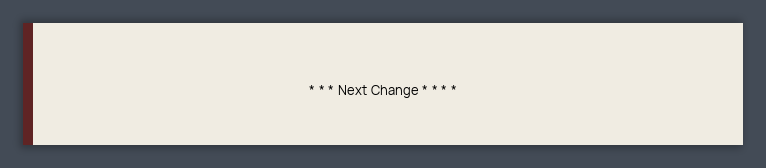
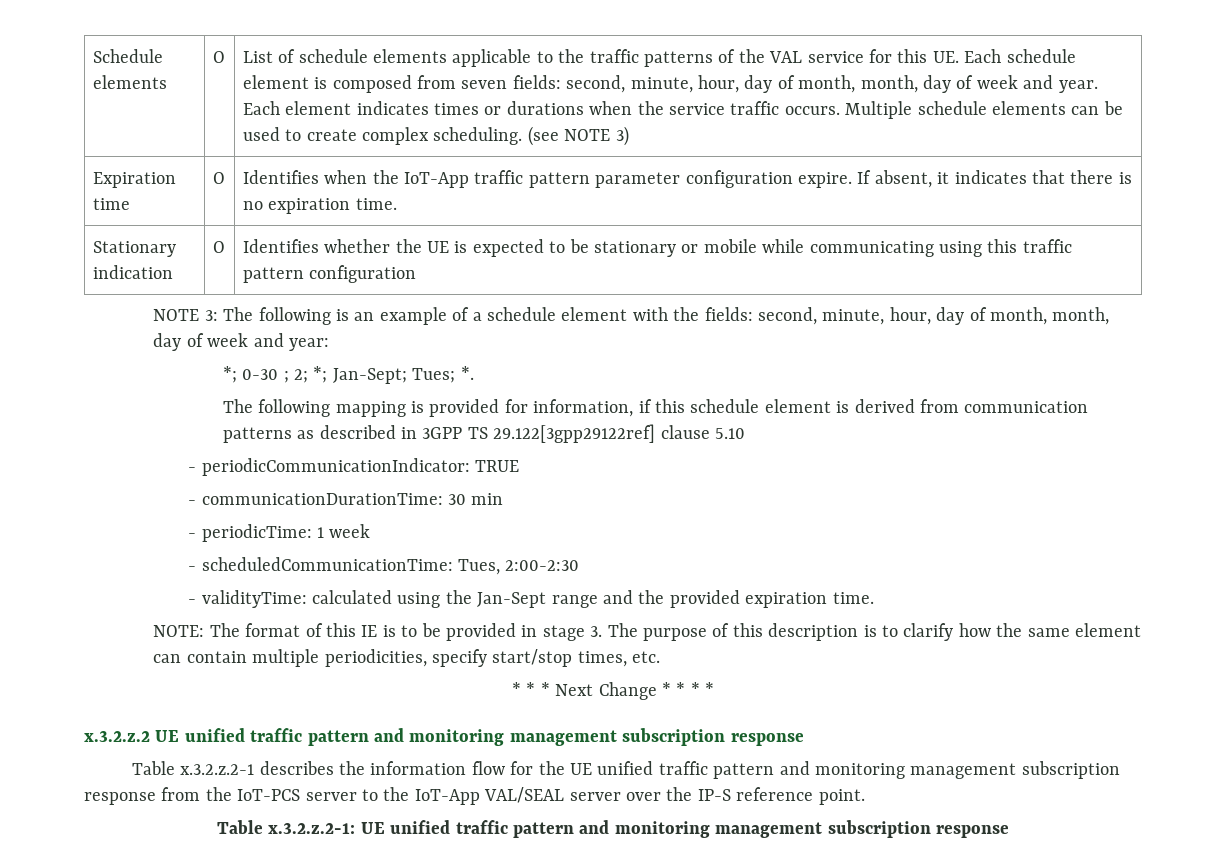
+ Schedule elements | O | List of schedule elements applicable to the traffic patterns of the VAL service for this UE. Each schedule element is composed from seven fields: second, minute, hour, day of month, month, day of week and year. Each element indicates times or durations when the service traffic occurs. Multiple schedule elements can be used to create complex scheduling. (see NOTE 3)
+ Expiration time | O | Identifies when the IoT-App traffic pattern parameter configuration expire. If absent, it indicates that there is no expiration time.
+ Stationary indication | O | Identifies whether the UE is expected to be stationary or mobile while communicating using this traffic pattern configuration
+ NOTE 3: The following is an example of a schedule element with the fields: second, minute, hour, day of month, month, day of week and year:
+ *; 0-30 ; 2; *; Jan-Sept; Tues; *.
+ The following mapping is provided for information, if this schedule element is derived from communication patterns as described in 3GPP TS 29.122[3gpp29122ref] clause 5.10
+ - periodicCommunicationIndicator: TRUE
+ - communicationDurationTime: 30 min
+ - periodicTime: 1 week
+ - scheduledCommunicationTime: Tues, 2:00-2:30
+ - validityTime: calculated using the Jan-Sept range and the provided expiration time.
+ NOTE: The format of this IE is to be provided in stage 3. The purpose of this description is to clarify how the same element can contain multiple periodicities, specify start/stop times, etc.
+ x.3.2.z.2 UE unified traffic pattern and monitoring management subscription response
+ Table x.3.2.z.2-1 describes the information flow for the UE unified traffic pattern and monitoring management subscription response from the IoT-PCS server to the IoT-App VAL/SEAL server over the IP-S reference point.
+ Table x.3.2.z.2-1: UE unified traffic pattern and monitoring management subscription response

